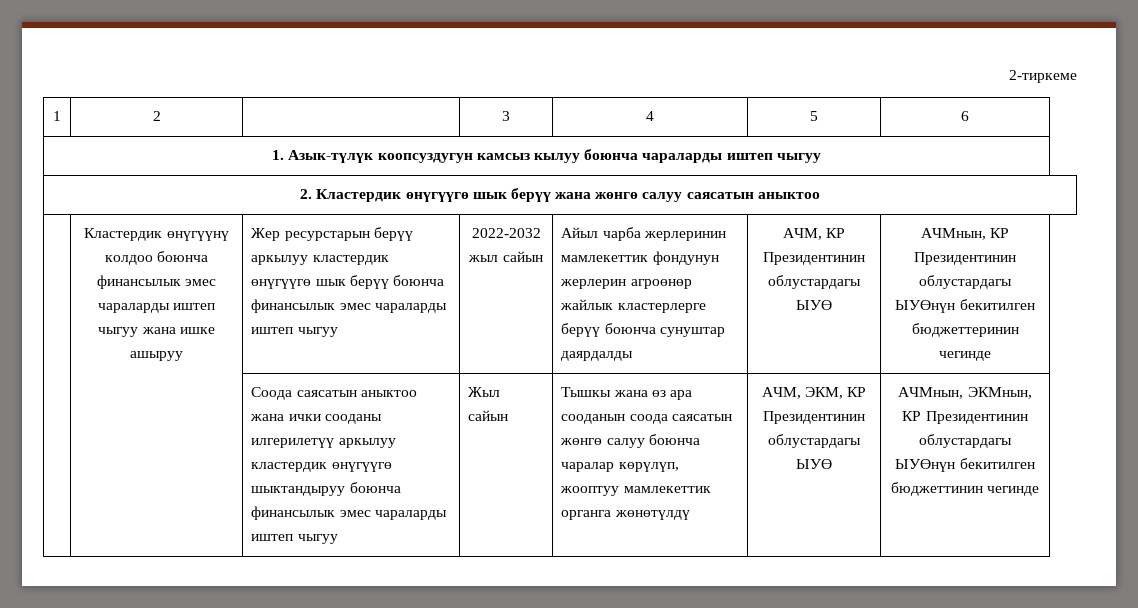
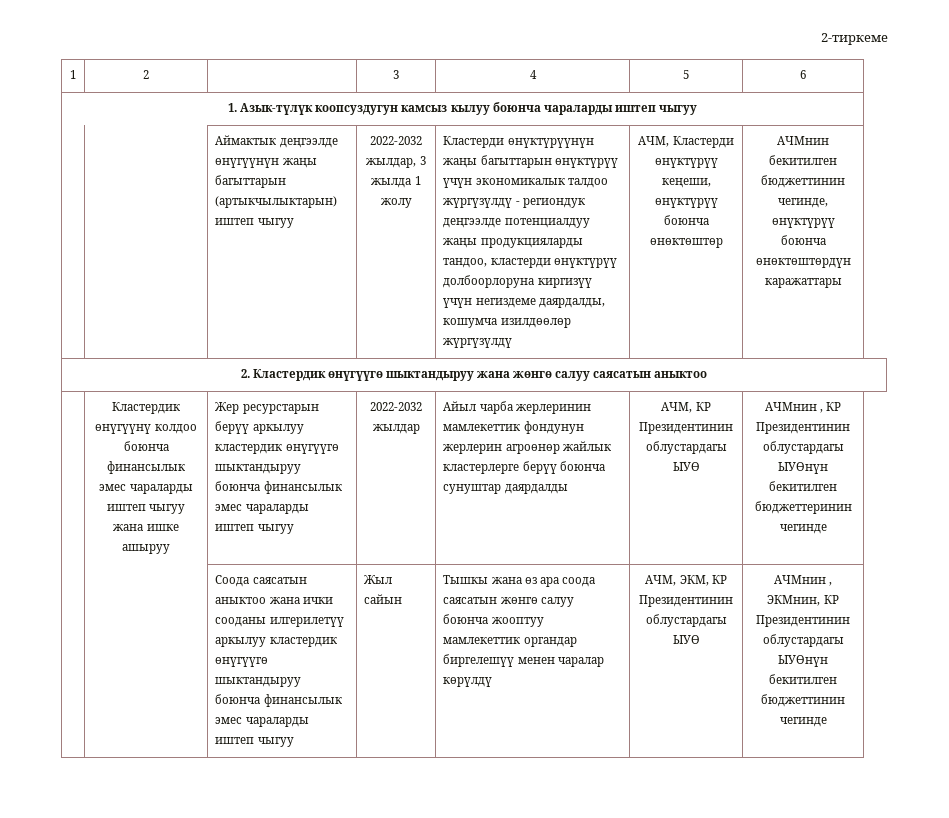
+ Аймактык деңгээлде өнүгүүнүн жаңы багыттарын (артыкчылыктарын) иштеп чыгуу | 2022-2032 жылдар, 3 жылда 1 жолу | Кластерди өнүктүрүүнүн жаңы багыттарын өнүктүрүү үчүн экономикалык талдоо жүргүзүлдү - региондук деңгээлде потенциалдуу жаңы продукцияларды тандоо, кластерди өнүктүрүү долбоорлоруна киргизүү үчүн негиздеме даярдалды, кошумча изилдөөлөр жүргүзүлдү | АЧМ, Кластерди өнүктүрүү кеңеши, өнүктүрүү боюнча өнөктөштөр | АЧМнин бекитилген бюджеттинин чегинде, өнүктүрүү боюнча өнөктөштөрдүн каражаттары
- 2. Кластердик өнүгүүгө шык берүү жана жөнгө салуу саясатын аныктоо
+ 2. Кластердик өнүгүүгө шыктандыруу жана жөнгө салуу саясатын аныктоо
- Жер ресурстарын берүү аркылуу кластердик өнүгүүгө шык берүү боюнча финансылык эмес чараларды иштеп чыгуу
+ Жер ресурстарын берүү аркылуу кластердик өнүгүүгө шыктандыруу боюнча финансылык эмес чараларды иштеп чыгуу
- 2022-2032 жыл сайын
+ 2022-2032 жылдар
- АЧМнын, КР Президентинин облустардагы ЫУӨнүн бекитилген бюджеттеринин чегинде
+ АЧМнин , КР Президентинин облустардагы ЫУӨнүн бекитилген бюджеттеринин чегинде
- Тышкы жана өз ара сооданын соода саясатын жөнгө салуу боюнча чаралар көрүлүп, жооптуу мамлекеттик органга жөнөтүлдү
+ Тышкы жана өз ара соода саясатын жөнгө салуу боюнча жооптуу мамлекеттик органдар биргелешүү менен чаралар көрүлдү
- АЧМнын, ЭКМнын, КР Президентинин облустардагы ЫУӨнүн бекитилген бюджеттинин чегинде
+ АЧМнин , ЭКМнин, КР Президентинин облустардагы ЫУӨнүн бекитилген бюджеттинин чегинде

